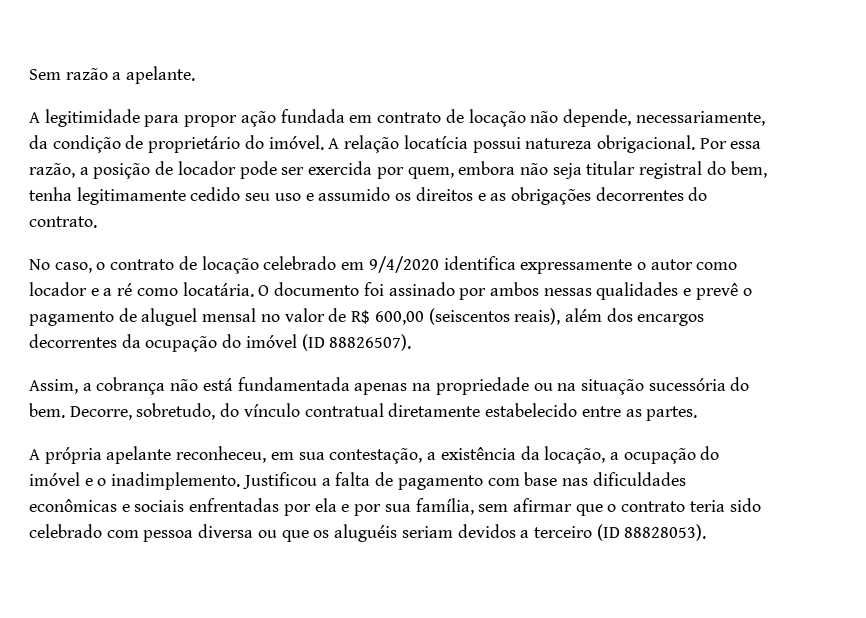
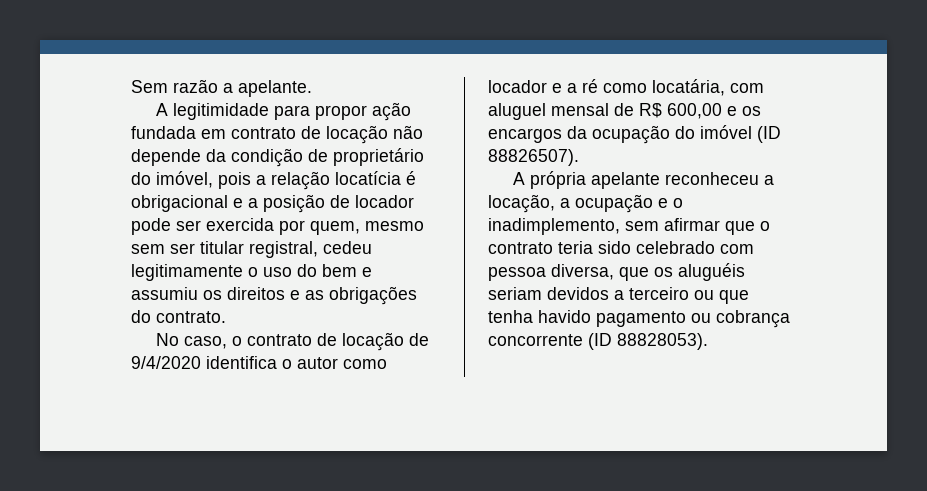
- A legitimidade para propor ação fundada em contrato de locação não depende, necessariamente, da condição de proprietário do imóvel. A relação locatícia possui natureza obrigacional. Por essa razão, a posição de locador pode ser exercida por quem, embora não seja titular registral do bem, tenha legitimamente cedido seu uso e assumido os direitos e as obrigações decorrentes do contrato.
+ A legitimidade para propor ação fundada em contrato de locação não depende da condição de proprietário do imóvel, pois a relação locatícia é obrigacional e a posição de locador pode ser exercida por quem, mesmo sem ser titular registral, cedeu legitimamente o uso do bem e assumiu os direitos e as obrigações do contrato.
- No caso, o contrato de locação celebrado em 9/4/2020 identifica expressamente o autor como locador e a ré como locatária. O documento foi assinado por ambos nessas qualidades e prevê o pagamento de aluguel mensal no valor de R$ 600,00 (seiscentos reais), além dos encargos decorrentes da ocupação do imóvel (ID 88826507).
+ No caso, o contrato de locação de 9/4/2020 identifica o autor como locador e a ré como locatária, com aluguel mensal de R$ 600,00 e os encargos da ocupação do imóvel (ID 88826507).
- Assim, a cobrança não está fundamentada apenas na propriedade ou na situação sucessória do bem. Decorre, sobretudo, do vínculo contratual diretamente estabelecido entre as partes.
- A própria apelante reconheceu, em sua contestação, a existência da locação, a ocupação do imóvel e o inadimplemento. Justificou a falta de pagamento com base nas dificuldades econômicas e sociais enfrentadas por ela e por sua família, sem afirmar que o contrato teria sido celebrado com pessoa diversa ou que os aluguéis seriam devidos a terceiro (ID 88828053).
+ A própria apelante reconheceu a locação, a ocupação e o inadimplemento, sem afirmar que o contrato teria sido celebrado com pessoa diversa, que os aluguéis seriam devidos a terceiro ou que tenha havido pagamento ou cobrança concorrente (ID 88828053).

